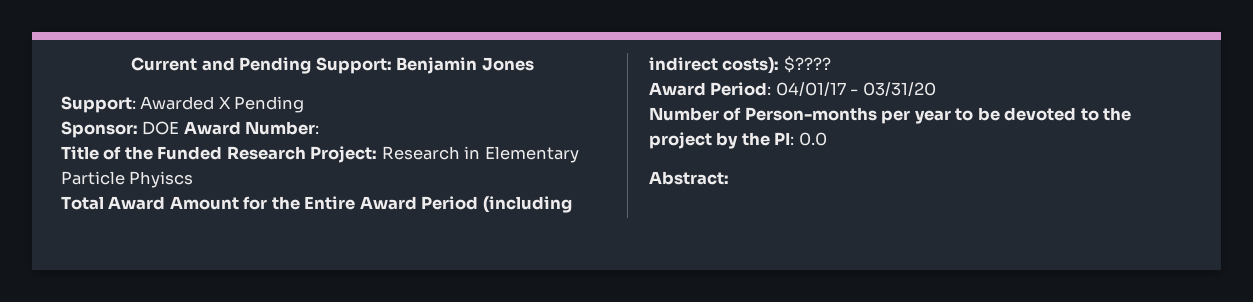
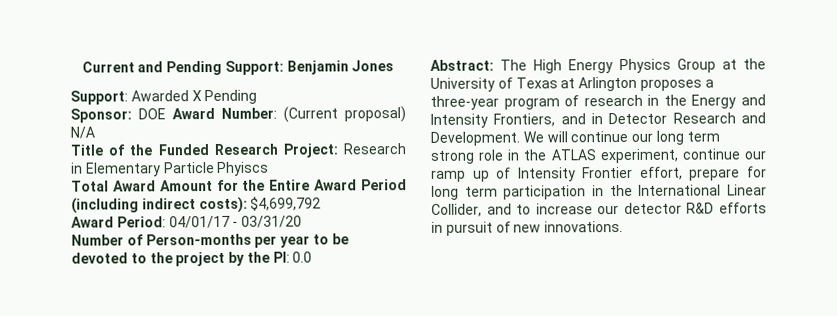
- Sponsor: DOE Award Number:
+ Sponsor: DOE Award Number: (Current proposal) N/A
- Total Award Amount for the Entire Award Period (including indirect costs): $????
+ Total Award Amount for the Entire Award Period (including indirect costs): $4,699,792
- Abstract:
+ Abstract: The High Energy Physics Group at the University of Texas at Arlington proposes a three-year program of research in the Energy and Intensity Frontiers, and in Detector Research and Development. We will continue our long term strong role in the ATLAS experiment, continue our ramp up of Intensity Frontier effort, prepare for long term participation in the International Linear Collider, and to increase our detector R&D efforts in pursuit of new innovations.

